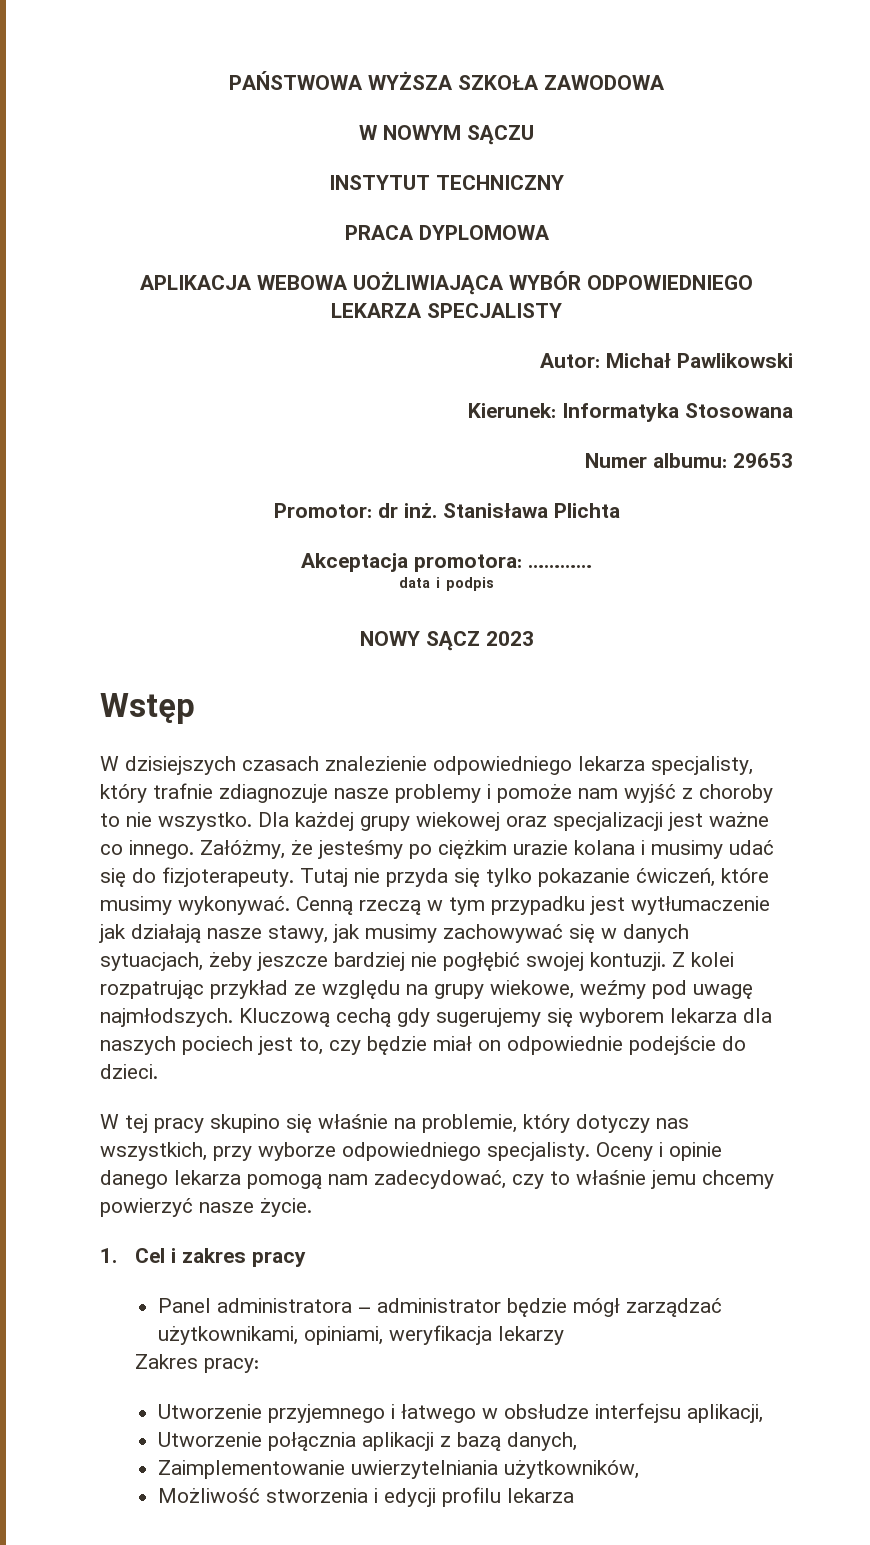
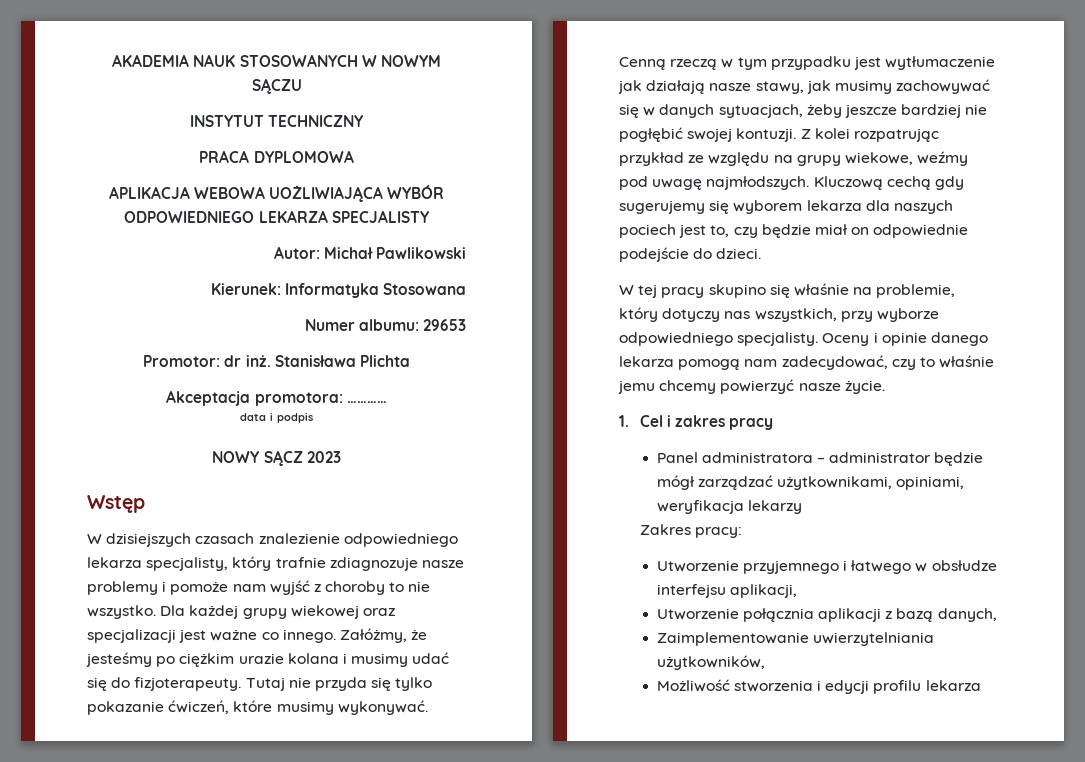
- PAŃSTWOWA WYŻSZA SZKOŁA ZAWODOWA
- W NOWYM SĄCZU
+ AKADEMIA NAUK STOSOWANYCH W NOWYM SĄCZU

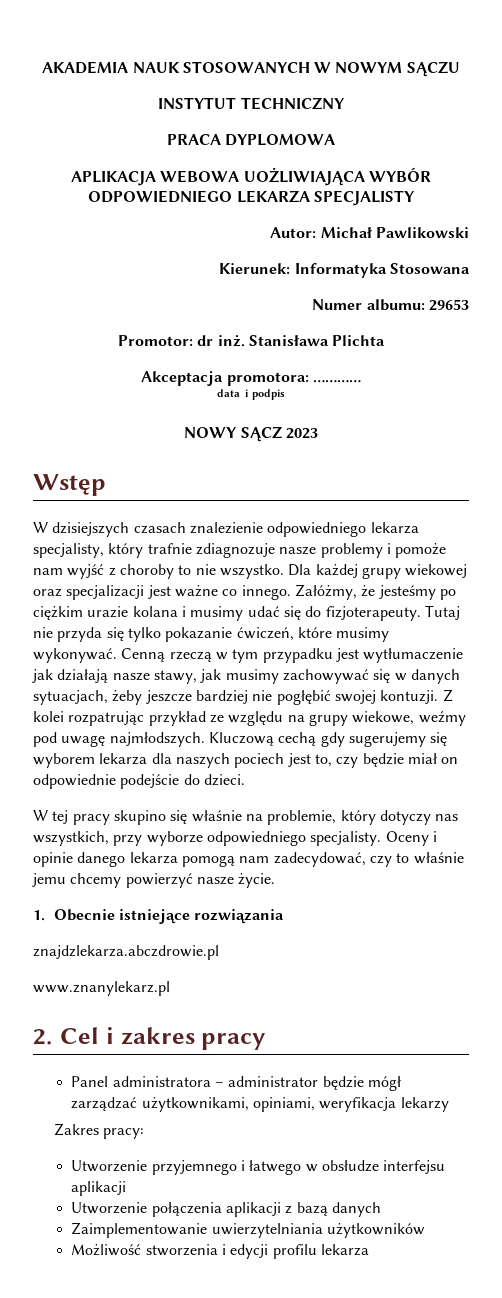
- 1. Cel i zakres pracy
+ 1. Obecnie istniejące rozwiązania
+ znajdzlekarza.abczdrowie.pl
+ www.znanylekarz.pl
+ 2. Cel i zakres pracy
- Utworzenie przyjemnego i łatwego w obsłudze interfejsu aplikacji,
- Utworzenie połącznia aplikacji z bazą danych,
+ Utworzenie przyjemnego i łatwego w obsłudze interfejsu aplikacji
+ Utworzenie połączenia aplikacji z bazą danych
- Zaimplementowanie uwierzytelniania użytkowników,
+ Zaimplementowanie uwierzytelniania użytkowników

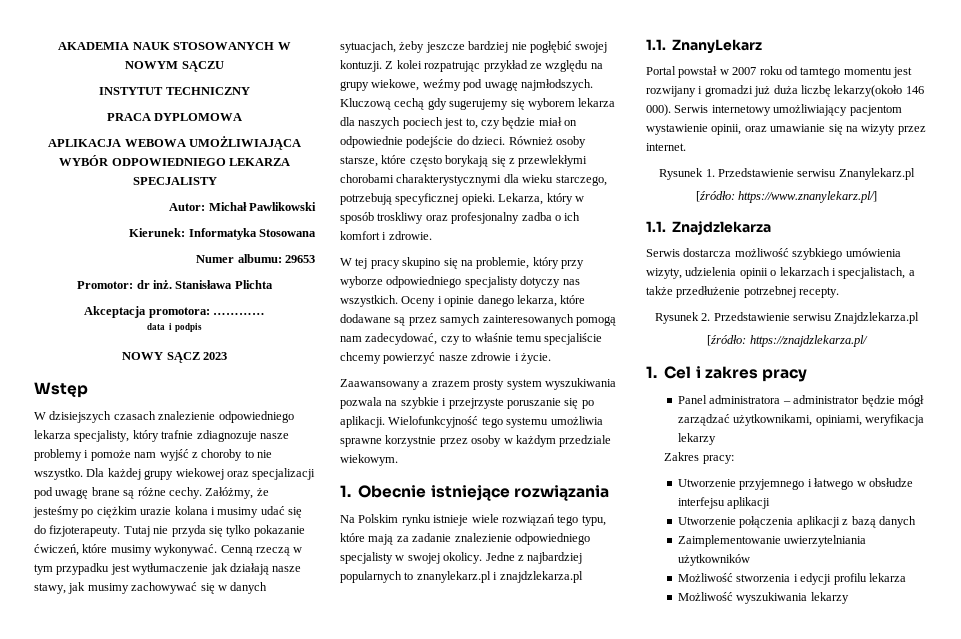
- APLIKACJA WEBOWA UOŻLIWIAJĄCA WYBÓR ODPOWIEDNIEGO LEKARZA SPECJALISTY
+ APLIKACJA WEBOWA UMOŻLIWIAJĄCA WYBÓR ODPOWIEDNIEGO LEKARZA SPECJALISTY
- Dla każdej grupy wiekowej oraz specjalizacji jest ważne co innego.
+ Dla każdej grupy wiekowej oraz specjalizacji pod uwagę brane są różne cechy.
+ Również osoby starsze, które często borykają się z przewlekłymi chorobami charakterystycznymi dla wieku starczego, potrzebują specyficznej opieki. Lekarza, który w sposób troskliwy oraz profesjonalny zadba o ich komfort i zdrowie.
- W tej pracy skupino się właśnie na problemie, który dotyczy nas wszystkich, przy wyborze odpowiedniego specjalisty. Oceny i opinie danego lekarza pomogą nam zadecydować, czy to właśnie jemu chcemy powierzyć nasze życie.
+ W tej pracy skupino się na problemie, który przy wyborze odpowiedniego specjalisty dotyczy nas wszystkich. Oceny i opinie danego lekarza, które dodawane są przez samych zainteresowanych pomogą nam zadecydować, czy to właśnie temu specjaliście chcemy powierzyć nasze zdrowie i życie.
+ Zaawansowany a zrazem prosty system wyszukiwania pozwala na szybkie i przejrzyste poruszanie się po aplikacji. Wielofunkcyjność tego systemu umożliwia sprawne korzystnie przez osoby w każdym przedziale wiekowym.
  1. Obecnie istniejące rozwiązania
- znajdzlekarza.abczdrowie.pl
- www.znanylekarz.pl
- 2. Cel i zakres pracy
+ Na Polskim rynku istnieje wiele rozwiązań tego typu, które mają za zadanie znalezienie odpowiedniego specjalisty w swojej okolicy. Jedne z najbardziej popularnych to znanylekarz.pl i znajdzlekarza.pl
+ 1.1. ZnanyLekarz
+ Portal powstał w 2007 roku od tamtego momentu jest rozwijany i gromadzi już duża liczbę lekarzy(około 146 000). Serwis internetowy umożliwiający pacjentom wystawienie opinii, oraz umawianie się na wizyty przez internet.
+ Rysunek 1. Przedstawienie serwisu Znanylekarz.pl
+ [źródło: https://www.znanylekarz.pl/]
+ 1.1. Znajdzlekarza
+ Serwis dostarcza możliwość szybkiego umówienia wizyty, udzielenia opinii o lekarzach i specjalistach, a także przedłużenie potrzebnej recepty.
+ Rysunek 2. Przedstawienie serwisu Znajdzlekarza.pl
+ [źródło: https://znajdzlekarza.pl/
+ 1. Cel i zakres pracy
+ Możliwość wyszukiwania lekarzy

